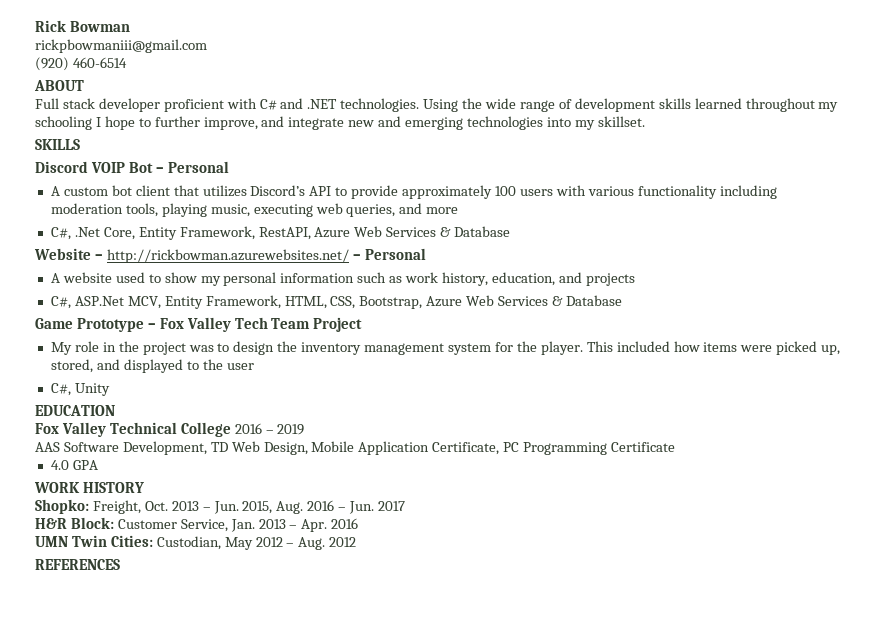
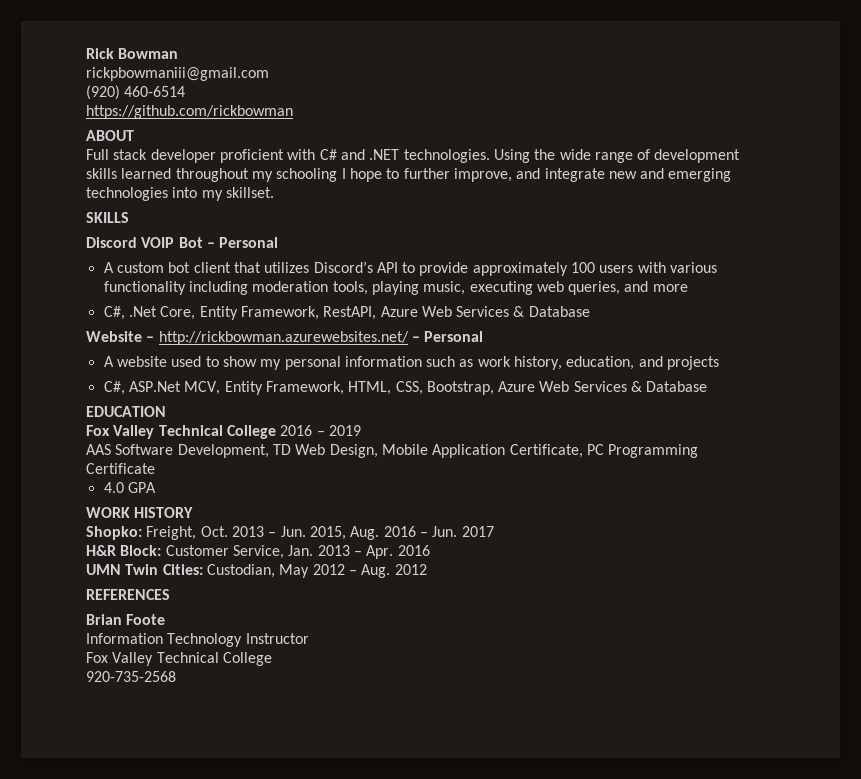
+ https://github.com/rickbowman
- Game Prototype – Fox Valley Tech Team Project
- My role in the project was to design the inventory management system for the player. This included how items were picked up, stored, and displayed to the user
- C#, Unity
+ Brian Foote
+ Information Technology Instructor
+ Fox Valley Technical College
+ 920-735-2568

